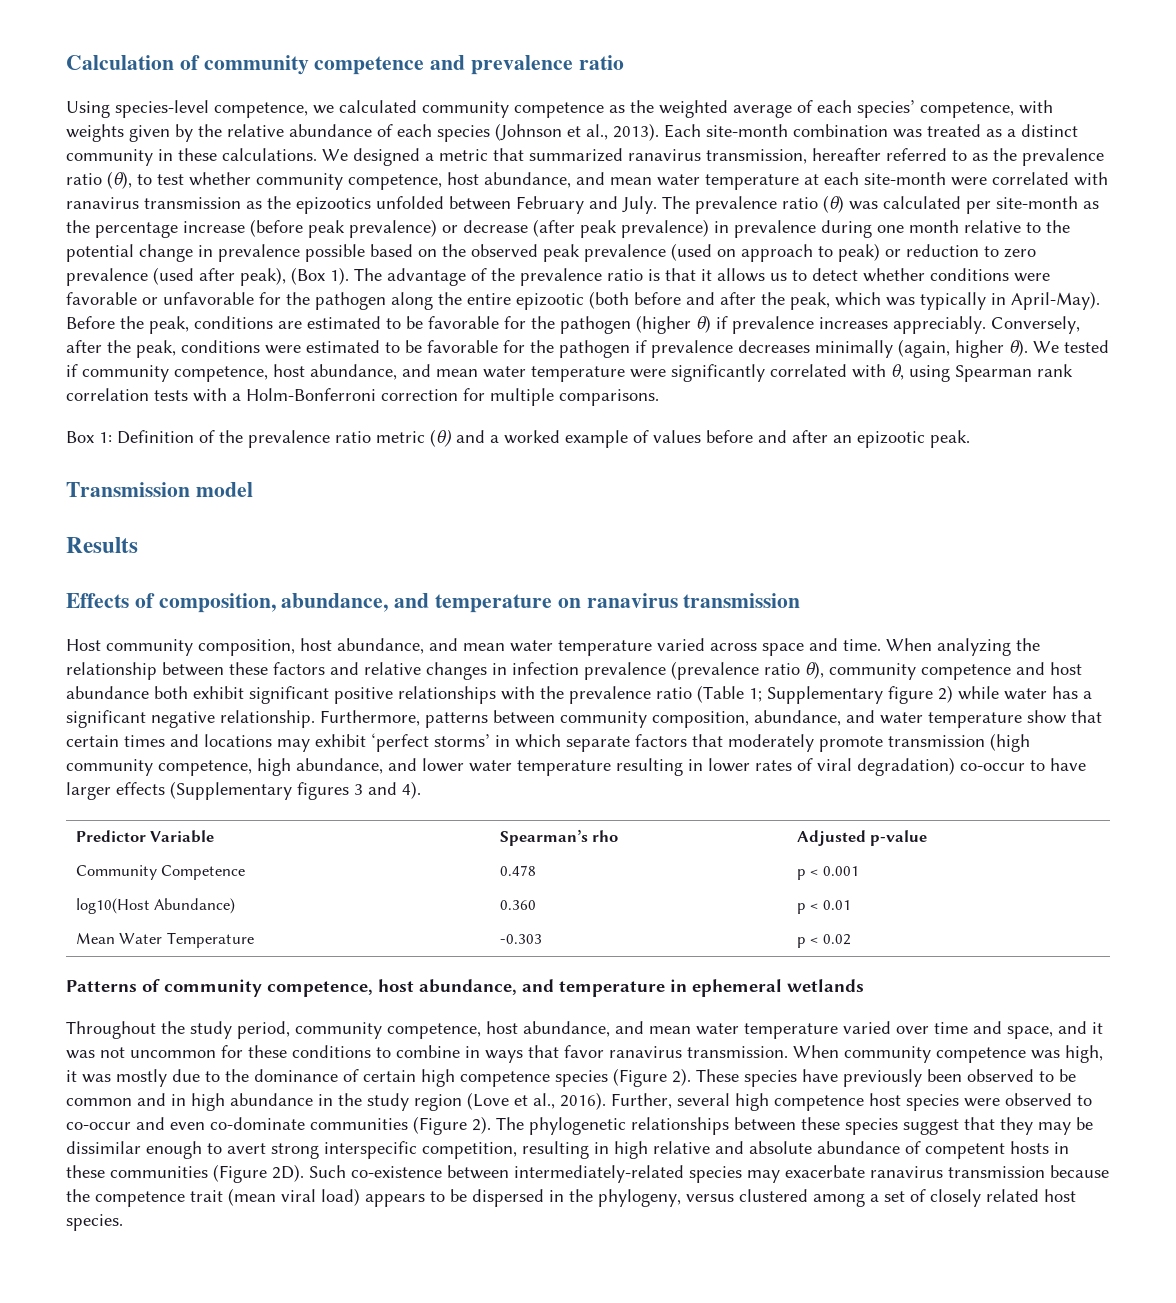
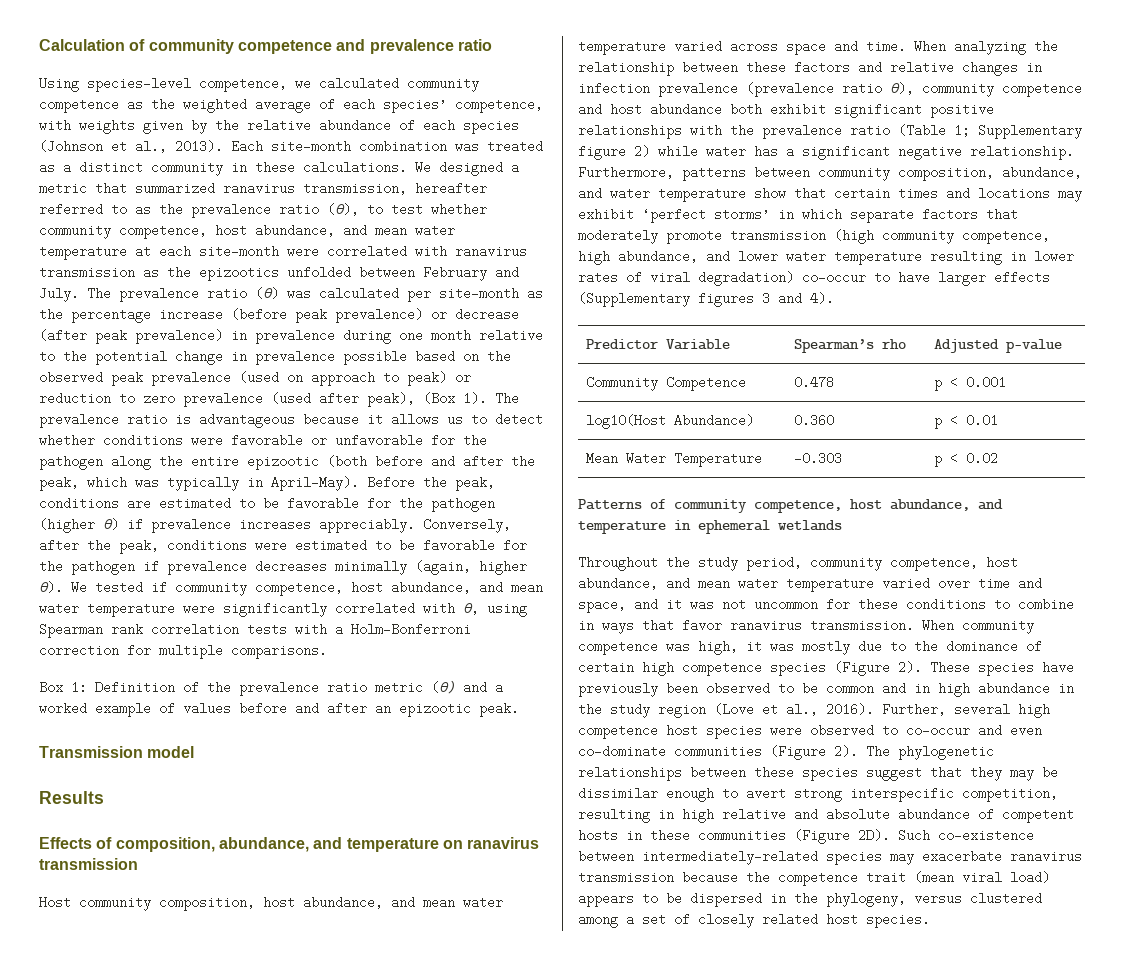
- The advantage of the prevalence ratio is that it allows us to detect whether conditions were favorable or unfavorable for the pathogen along the entire epizootic (both before and after the peak, which was typically in April-May).
+ The prevalence ratio is advantageous because it allows us to detect whether conditions were favorable or unfavorable for the pathogen along the entire epizootic (both before and after the peak, which was typically in April-May).

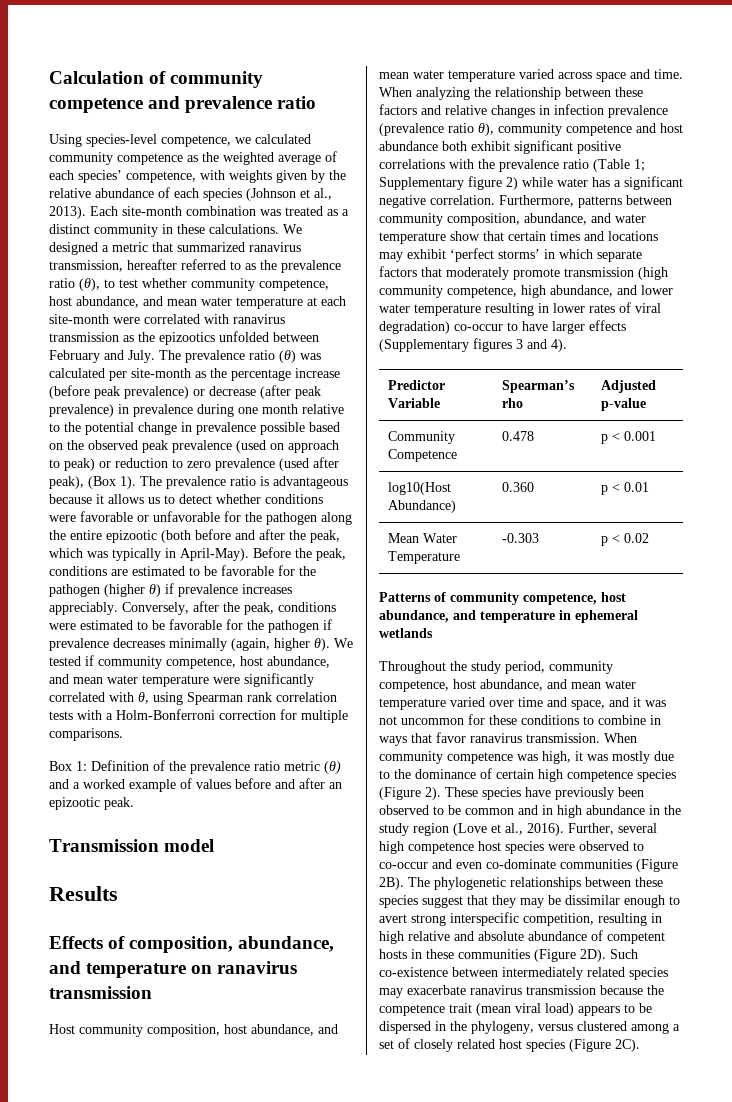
- When analyzing the relationship between these factors and relative changes in infection prevalence (prevalence ratio θ), community competence and host abundance both exhibit significant positive relationships with the prevalence ratio (Table 1; Supplementary figure 2) while water has a significant negative relationship.
+ When analyzing the relationship between these factors and relative changes in infection prevalence (prevalence ratio θ), community competence and host abundance both exhibit significant positive correlations with the prevalence ratio (Table 1; Supplementary figure 2) while water has a significant negative correlation.
- Further, several high competence host species were observed to co-occur and even co-dominate communities (Figure 2).
+ Further, several high competence host species were observed to co-occur and even co-dominate communities (Figure 2B).
- Such co-existence between intermediately-related species may exacerbate ranavirus transmission because the competence trait (mean viral load) appears to be dispersed in the phylogeny, versus clustered among a set of closely related host species.
+ Such co-existence between intermediately related species may exacerbate ranavirus transmission because the competence trait (mean viral load) appears to be dispersed in the phylogeny, versus clustered among a set of closely related host species (Figure 2C).

